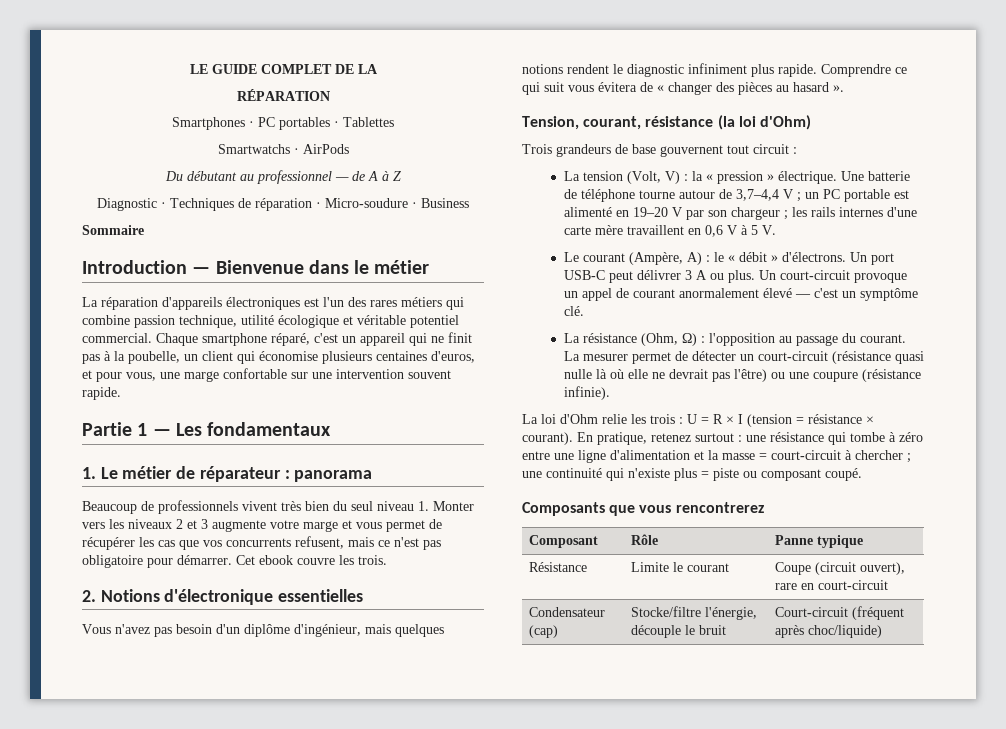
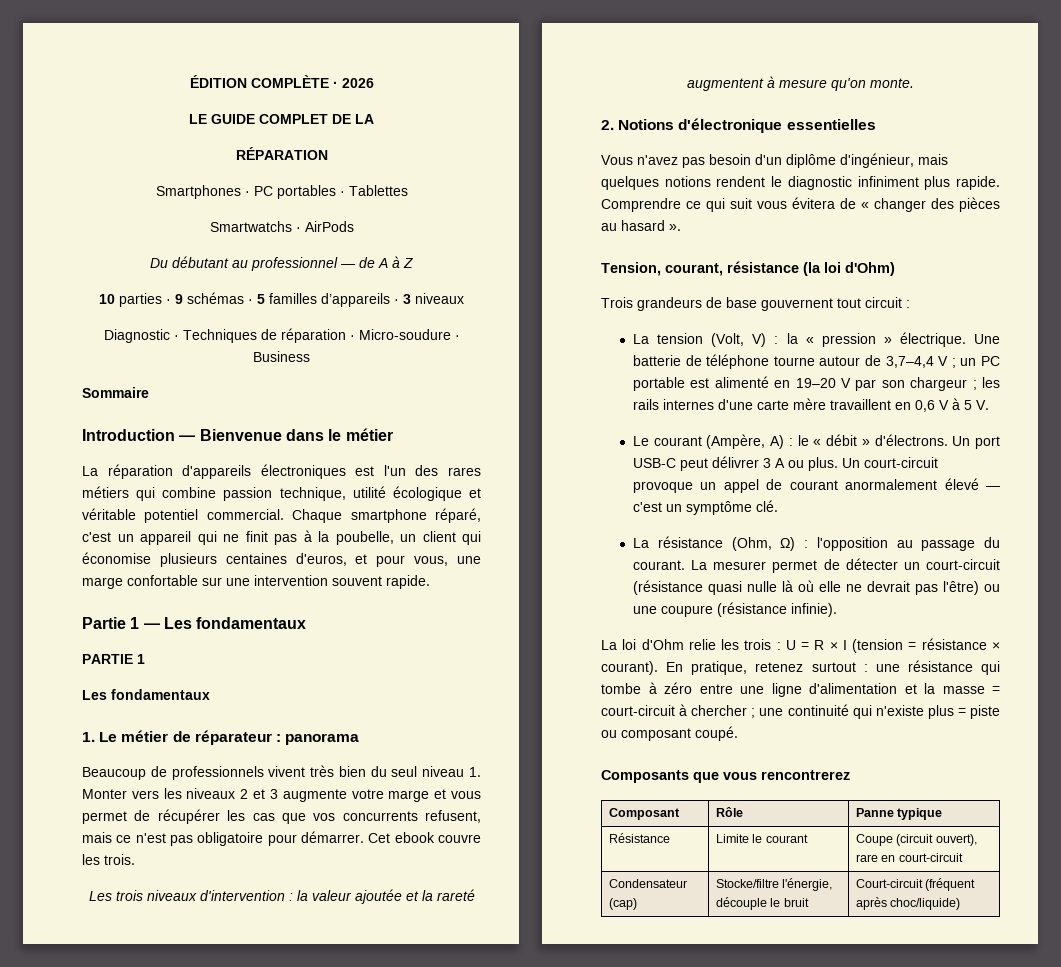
+ ÉDITION COMPLÈTE · 2026
+ 10 parties · 9 schémas · 5 familles d’appareils · 3 niveaux
+ PARTIE 1
+ Les fondamentaux
+ Les trois niveaux d'intervention : la valeur ajoutée et la rareté augmentent à mesure qu'on monte.

